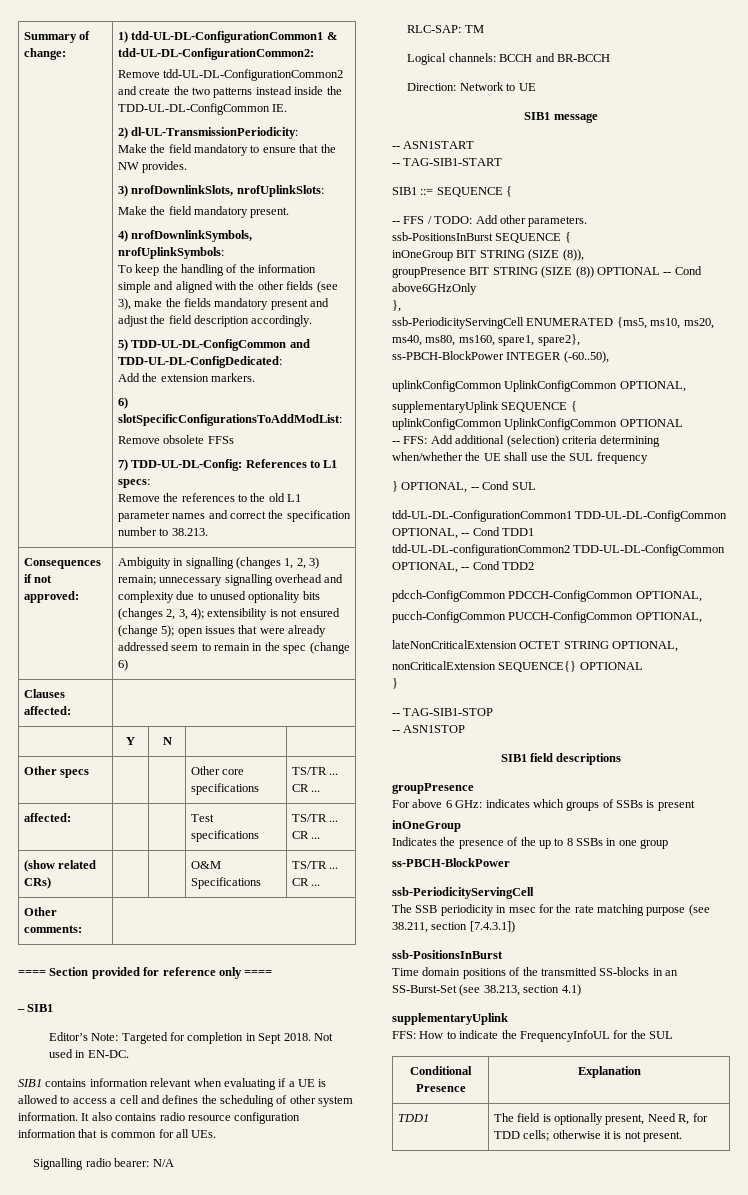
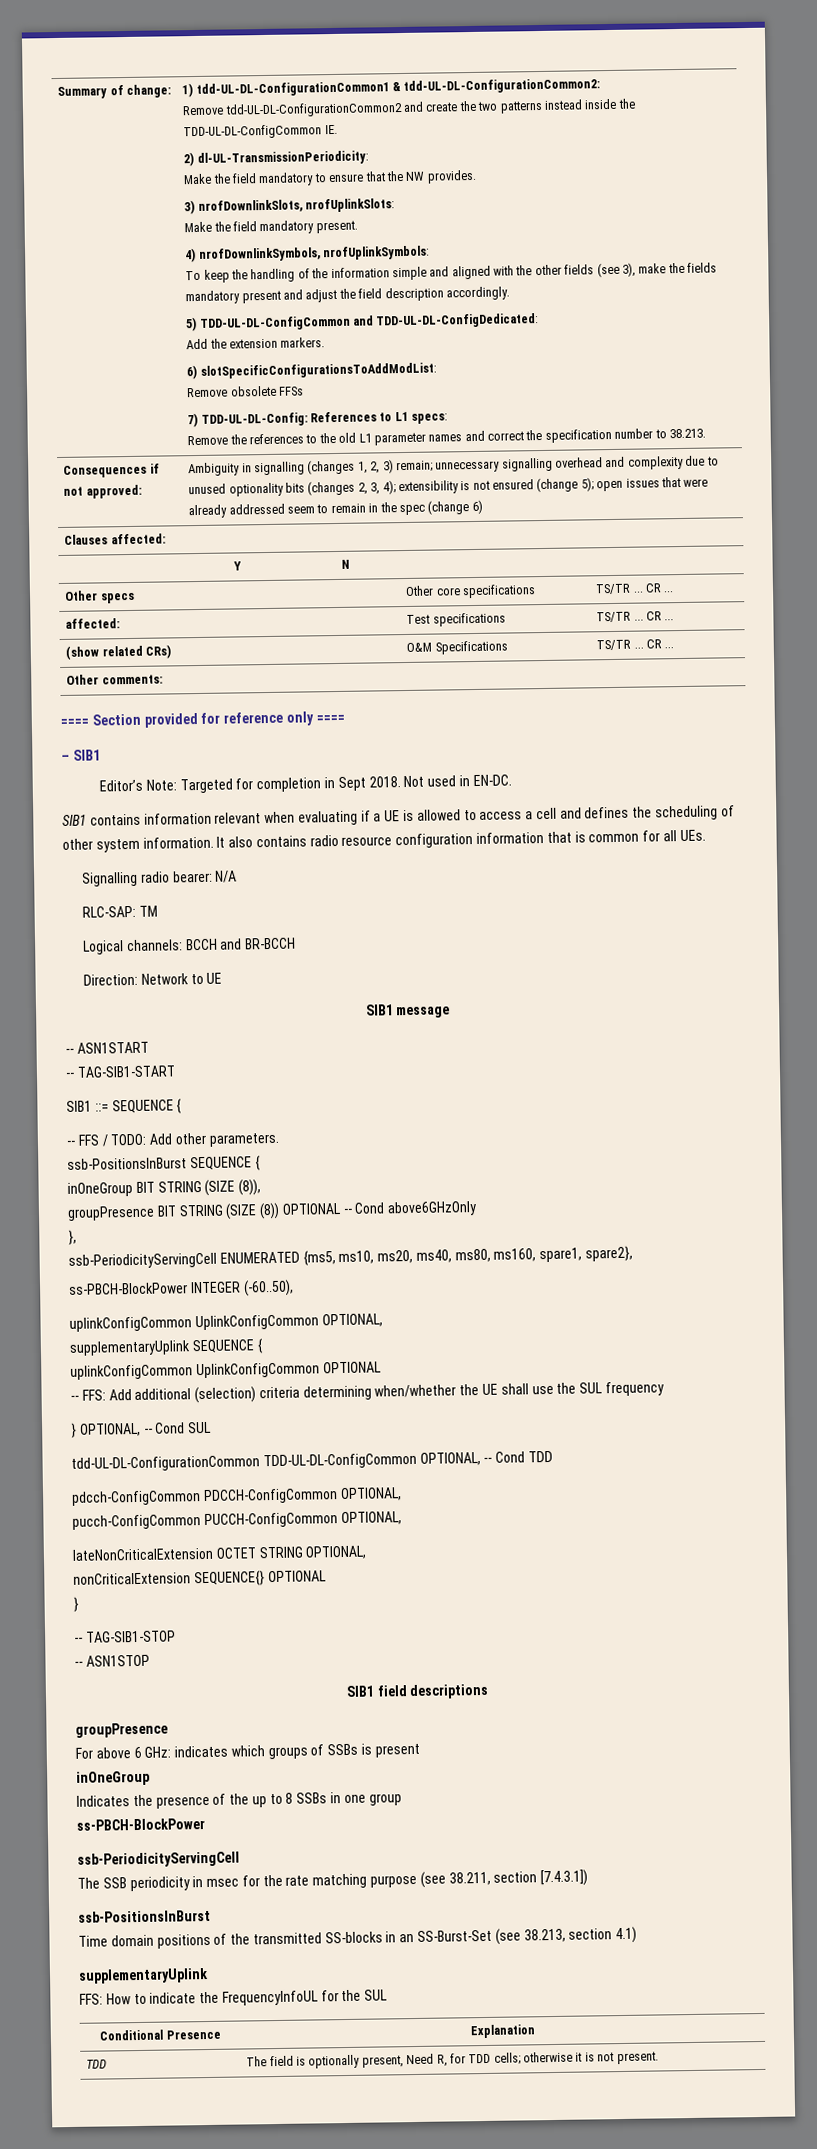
- tdd-UL-DL-ConfigurationCommon1 TDD-UL-DL-ConfigCommon OPTIONAL, -- Cond TDD1
- tdd-UL-DL-configurationCommon2 TDD-UL-DL-ConfigCommon OPTIONAL, -- Cond TDD2
+ tdd-UL-DL-ConfigurationCommon TDD-UL-DL-ConfigCommon OPTIONAL, -- Cond TDD
- TDD1 | The field is optionally present, Need R, for TDD cells; otherwise it is not present.
+ TDD | The field is optionally present, Need R, for TDD cells; otherwise it is not present.

